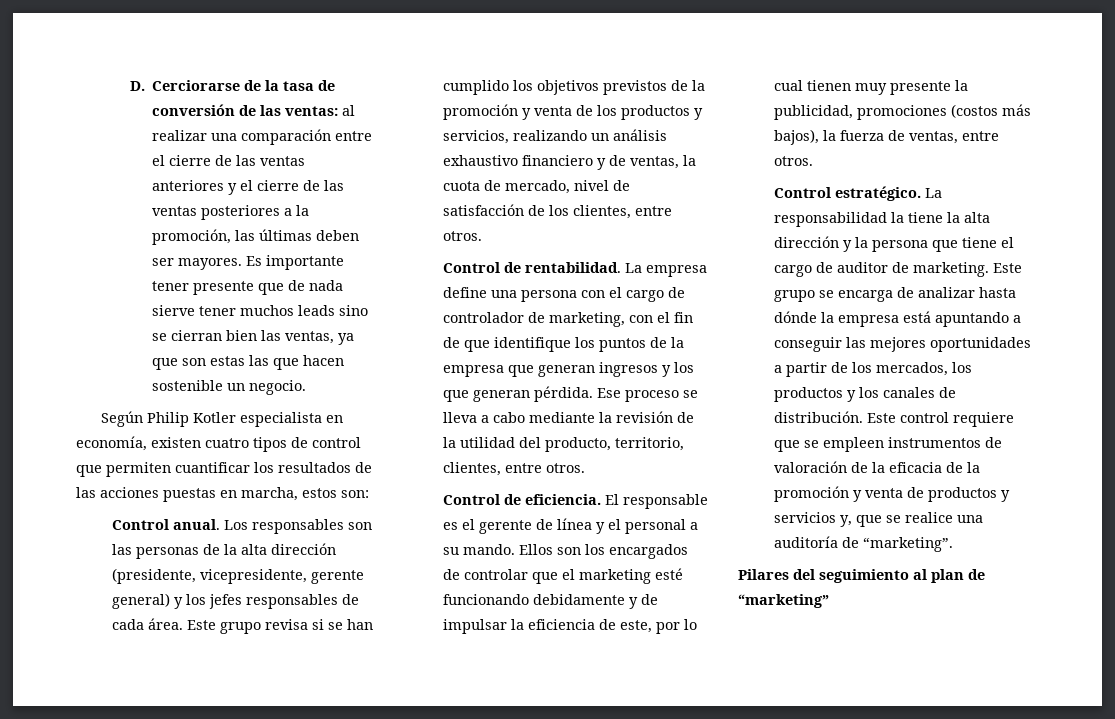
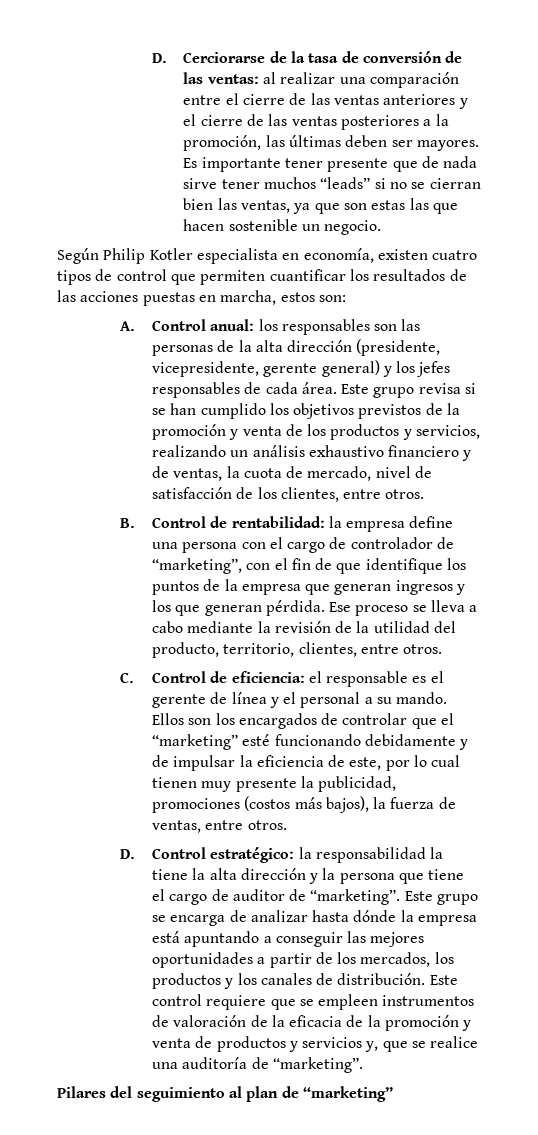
- Es importante tener presente que de nada sierve tener muchos leads sino se cierran bien las ventas, ya que son estas las que hacen sostenible un negocio.
+ Es importante tener presente que de nada sirve tener muchos “leads” si no se cierran bien las ventas, ya que son estas las que hacen sostenible un negocio.
- Control anual. Los responsables son las personas de la alta dirección (presidente, vicepresidente, gerente general) y los jefes responsables de cada área.
+ A. Control anual: los responsables son las personas de la alta dirección (presidente, vicepresidente, gerente general) y los jefes responsables de cada área.
- Control de rentabilidad. La empresa define una persona con el cargo de controlador de marketing, con el fin de que identifique los puntos de la empresa que generan ingresos y los que generan pérdida.
+ B. Control de rentabilidad: la empresa define una persona con el cargo de controlador de “marketing”, con el fin de que identifique los puntos de la empresa que generan ingresos y los que generan pérdida.
- Control de eficiencia. El responsable es el gerente de línea y el personal a su mando.
+ C. Control de eficiencia: el responsable es el gerente de línea y el personal a su mando.
- Ellos son los encargados de controlar que el marketing esté funcionando debidamente y de impulsar la eficiencia de este, por lo cual tienen muy presente la publicidad, promociones (costos más bajos), la fuerza de ventas, entre otros.
+ Ellos son los encargados de controlar que el “marketing” esté funcionando debidamente y de impulsar la eficiencia de este, por lo cual tienen muy presente la publicidad, promociones (costos más bajos), la fuerza de ventas, entre otros.
- Control estratégico. La responsabilidad la tiene la alta dirección y la persona que tiene el cargo de auditor de marketing.
+ D. Control estratégico: la responsabilidad la tiene la alta dirección y la persona que tiene el cargo de auditor de “marketing”.

